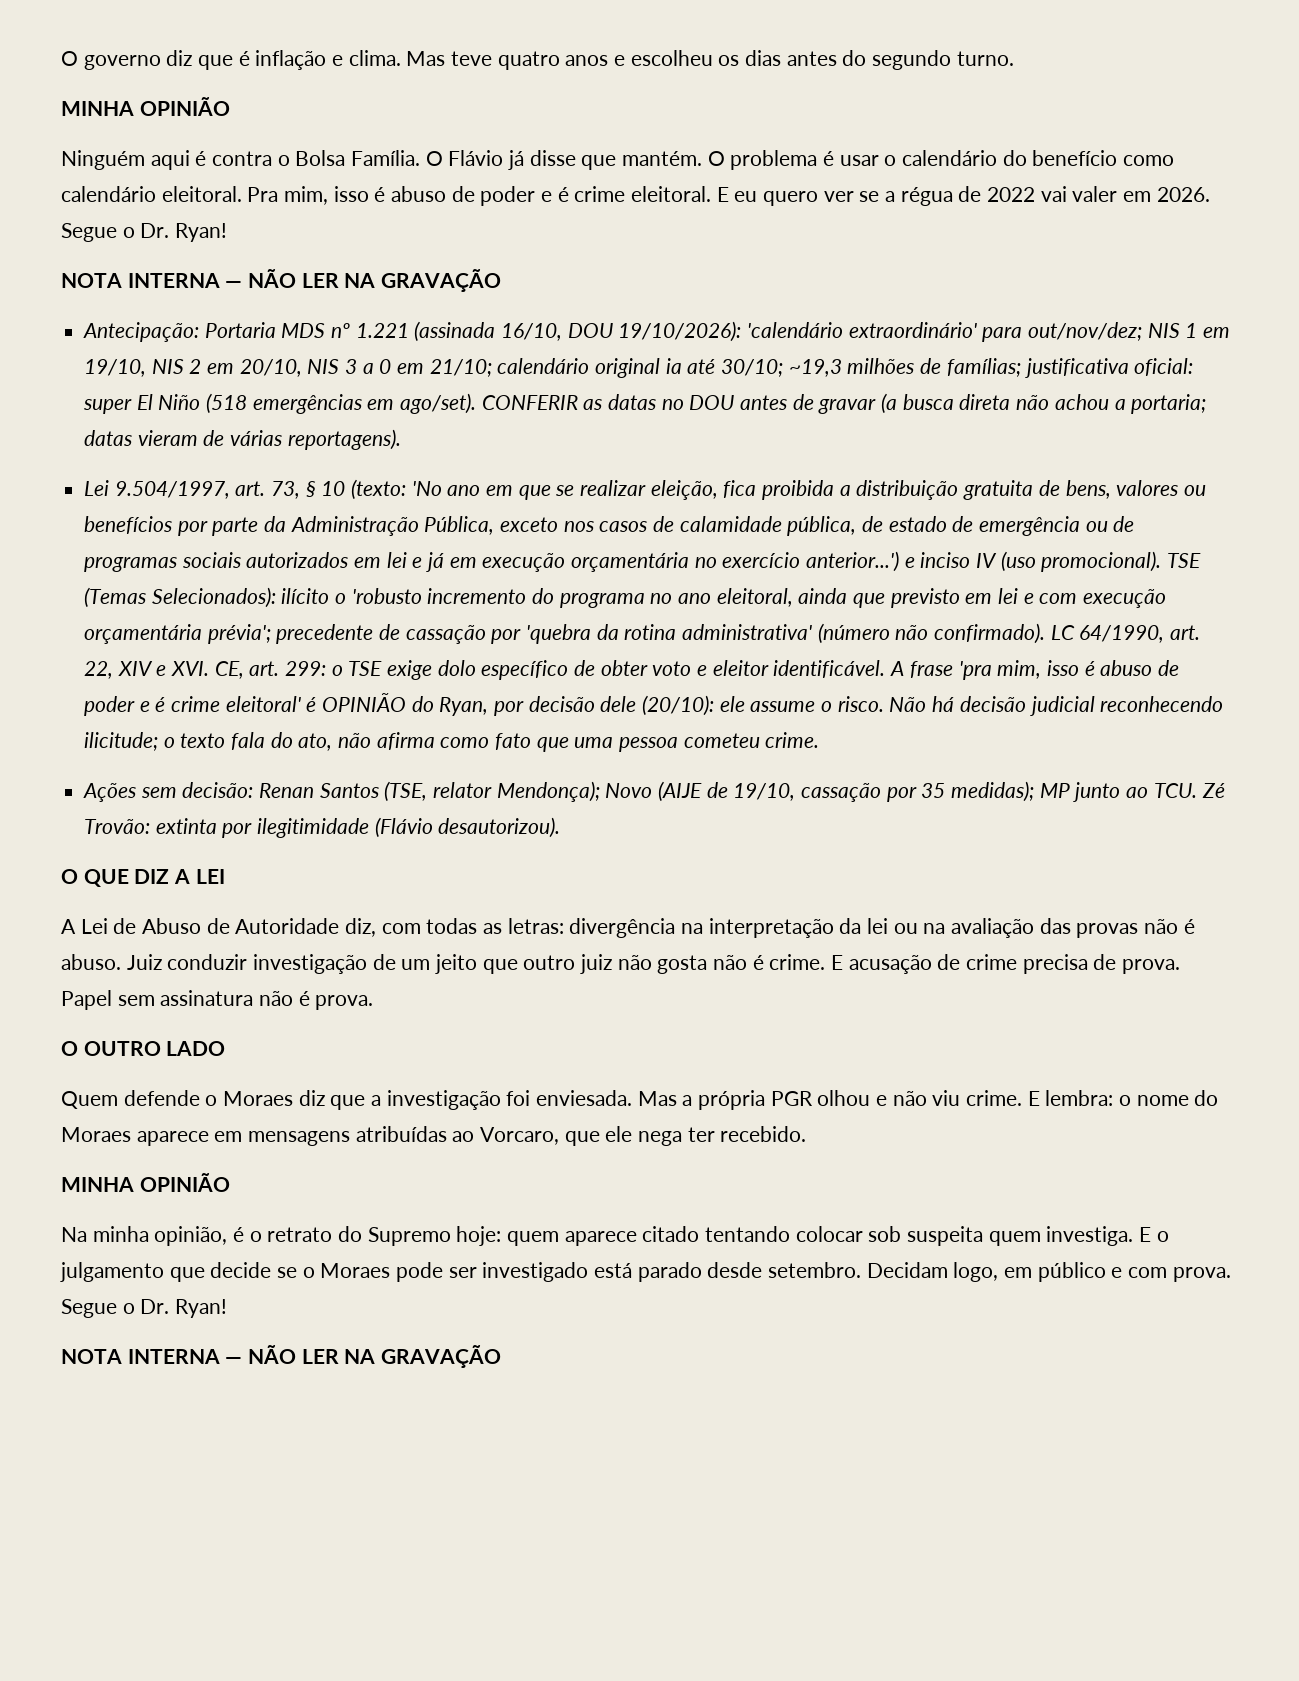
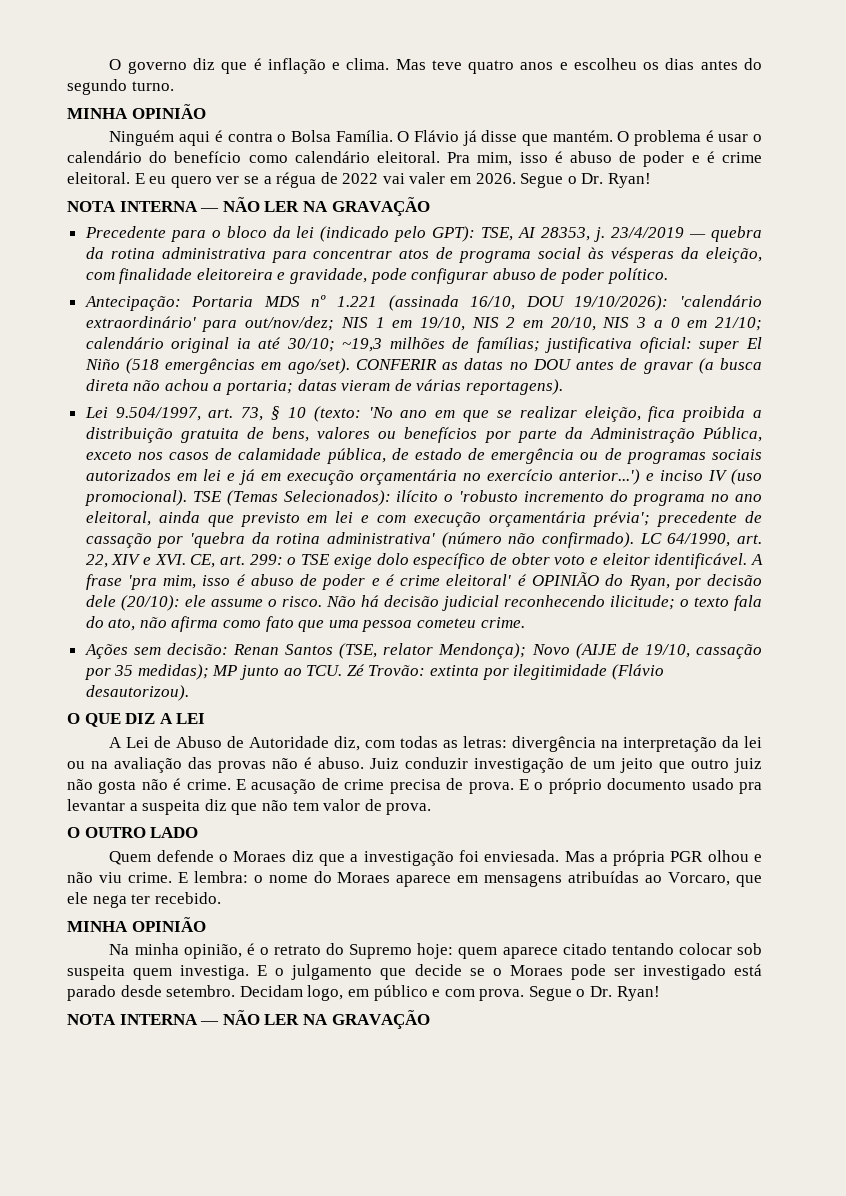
+ Precedente para o bloco da lei (indicado pelo GPT): TSE, AI 28353, j. 23/4/2019 — quebra da rotina administrativa para concentrar atos de programa social às vésperas da eleição, com finalidade eleitoreira e gravidade, pode configurar abuso de poder político.
- Papel sem assinatura não é prova.
+ E o próprio documento usado pra levantar a suspeita diz que não tem valor de prova.

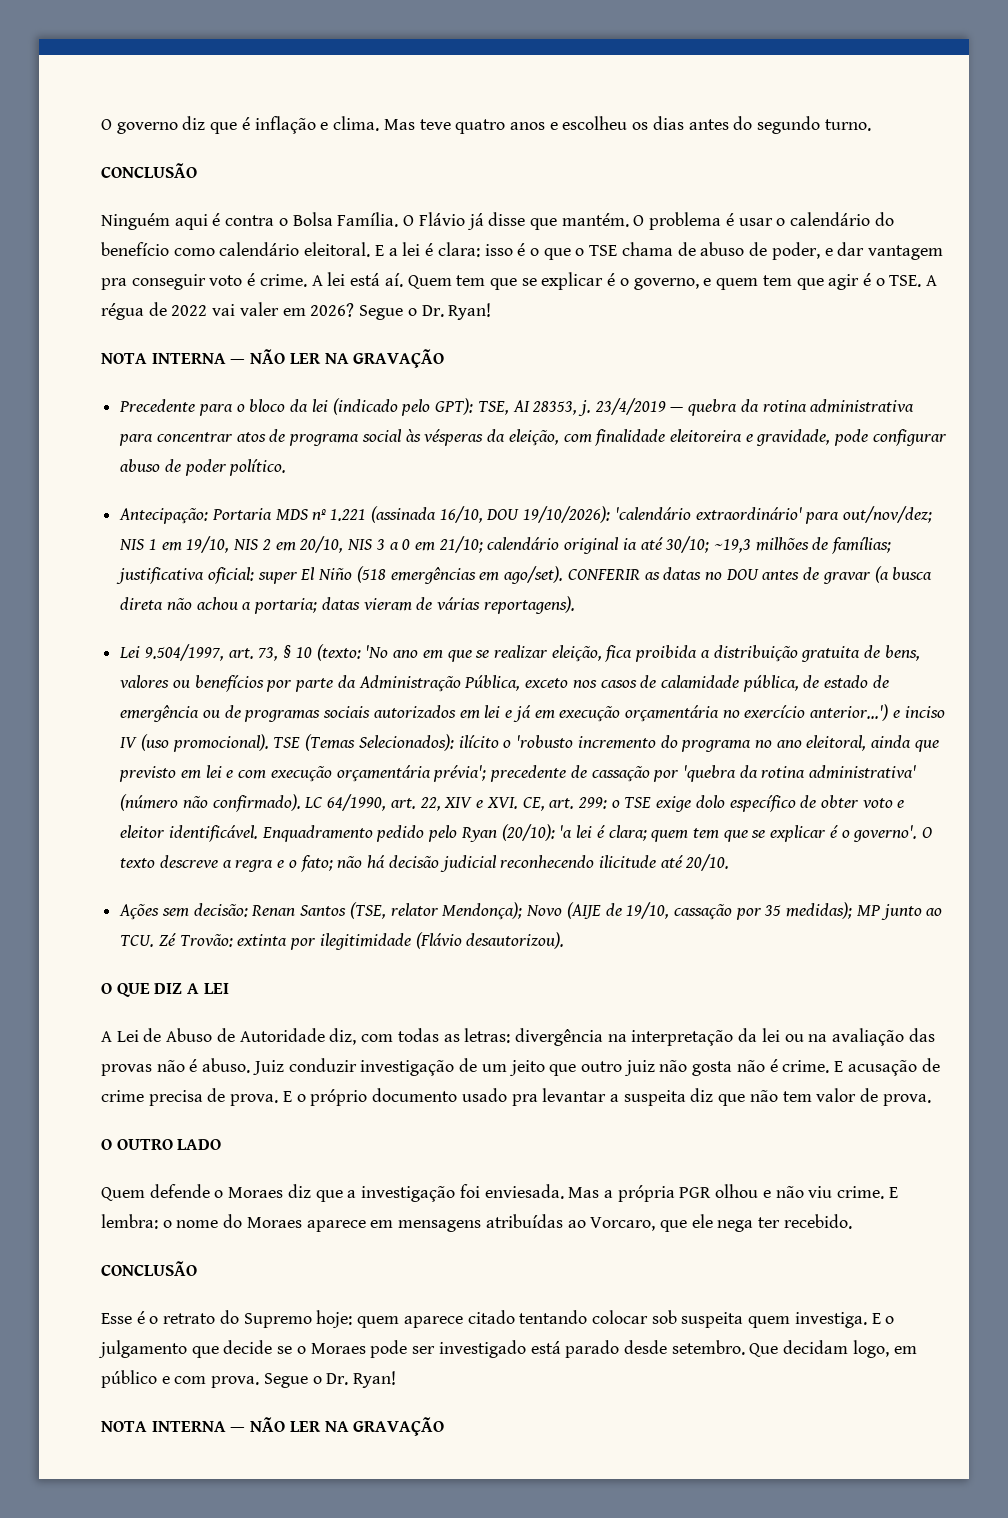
  Mas teve quatro anos e escolheu os dias antes do segundo turno.
- MINHA OPINIÃO
+ CONCLUSÃO
- Pra mim, isso é abuso de poder e é crime eleitoral. E eu quero ver se a régua de 2022 vai valer em 2026.
+ E a lei é clara: isso é o que o TSE chama de abuso de poder, e dar vantagem pra conseguir voto é crime. A lei está aí. Quem tem que se explicar é o governo, e quem tem que agir é o TSE. A régua de 2022 vai valer em 2026?
- A frase 'pra mim, isso é abuso de poder e é crime eleitoral' é OPINIÃO do Ryan, por decisão dele (20/10): ele assume o risco. Não há decisão judicial reconhecendo ilicitude; o texto fala do ato, não afirma como fato que uma pessoa cometeu crime.
+ Enquadramento pedido pelo Ryan (20/10): 'a lei é clara; quem tem que se explicar é o governo'. O texto descreve a regra e o fato; não há decisão judicial reconhecendo ilicitude até 20/10.
  E lembra: o nome do Moraes aparece em mensagens atribuídas ao Vorcaro, que ele nega ter recebido.
- MINHA OPINIÃO
- Na minha opinião, é o retrato do Supremo hoje: quem aparece citado tentando colocar sob suspeita quem investiga.
+ CONCLUSÃO
+ Esse é o retrato do Supremo hoje: quem aparece citado tentando colocar sob suspeita quem investiga.
- Decidam logo, em público e com prova.
+ Que decidam logo, em público e com prova.

